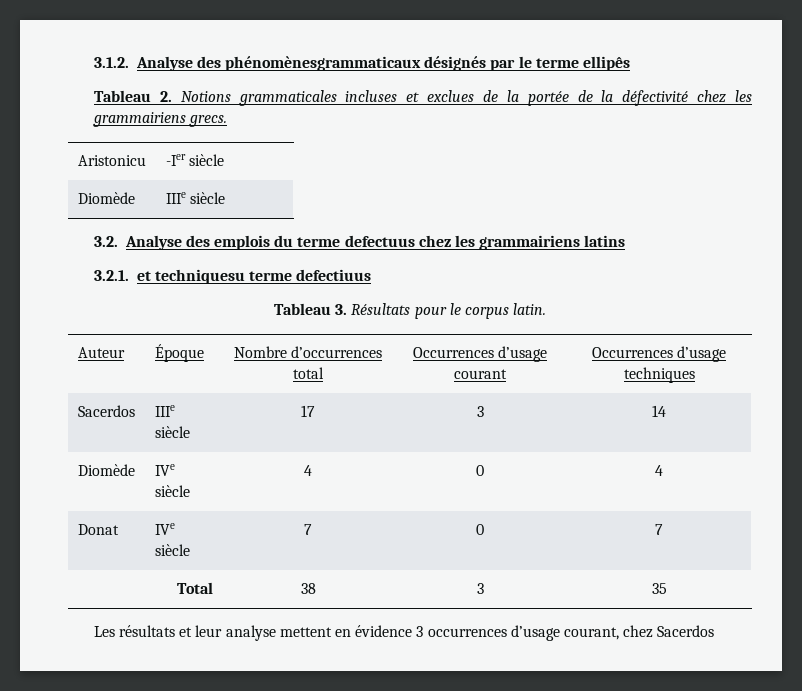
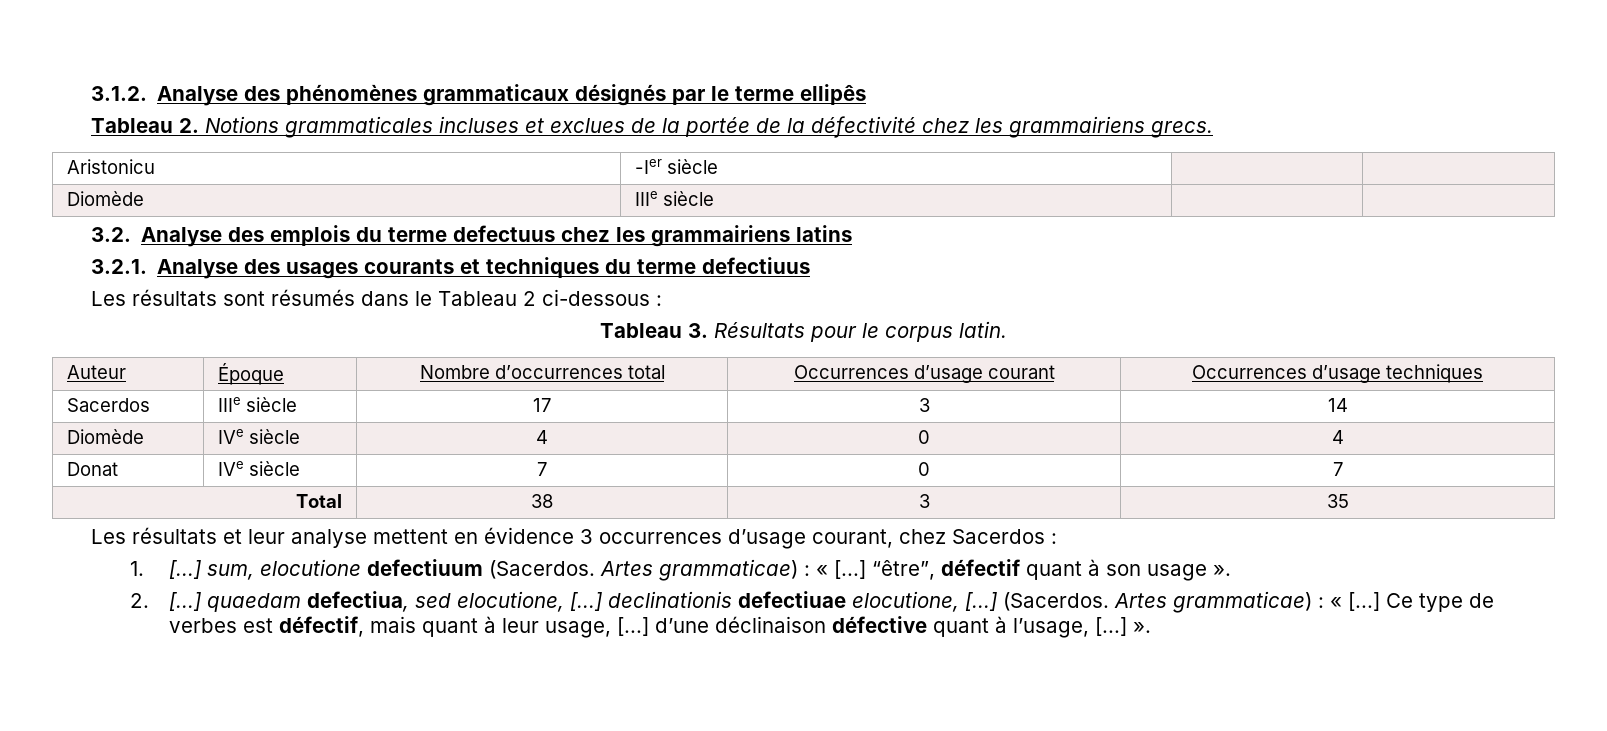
- 3.1.2. Analyse des phénomènesgrammaticaux désignés par le terme ellipês
+ 3.1.2. Analyse des phénomènes grammaticaux désignés par le terme ellipês
- 3.2.1. et techniquesu terme defectiuus
+ 3.2.1. Analyse des usages courants et techniques du terme defectiuus
+ Les résultats sont résumés dans le Tableau 2 ci-dessous :
- Les résultats et leur analyse mettent en évidence 3 occurrences d’usage courant, chez Sacerdos
+ Les résultats et leur analyse mettent en évidence 3 occurrences d’usage courant, chez Sacerdos :
+ 1. [...] sum, elocutione defectiuum (Sacerdos. Artes grammaticae) : « [...] “être”, défectif quant à son usage ».
+ 2. [...] quaedam defectiua, sed elocutione, [...] declinationis defectiuae elocutione, [...] (Sacerdos. Artes grammaticae) : « [...] Ce type de verbes est défectif, mais quant à leur usage, [...] d’une déclinaison défective quant à l’usage, [...] ».

